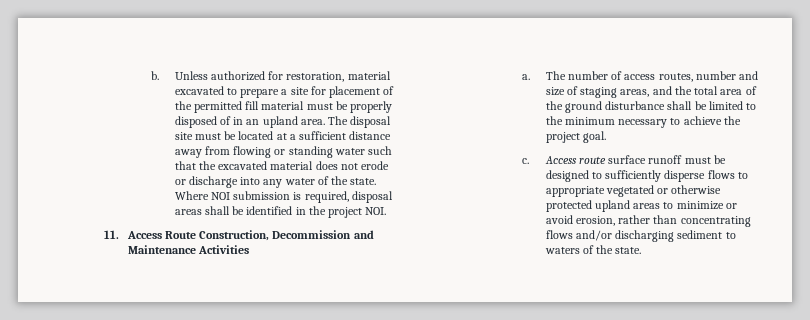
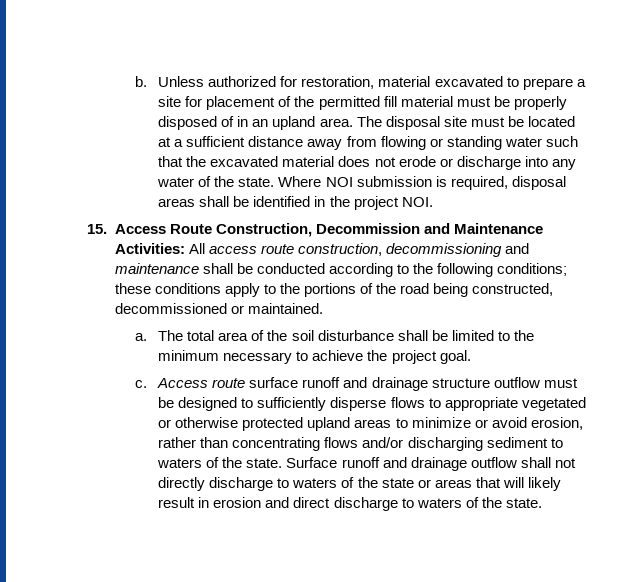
- 11. Access Route Construction, Decommission and Maintenance Activities
- a. The number of access routes, number and size of staging areas, and the total area of the ground disturbance shall be limited to the minimum necessary to achieve the project goal.
+ 15. Access Route Construction, Decommission and Maintenance Activities: All access route construction, decommissioning and maintenance shall be conducted according to the following conditions; these conditions apply to the portions of the road being constructed, decommissioned or maintained.
+ a. The total area of the soil disturbance shall be limited to the minimum necessary to achieve the project goal.
- Access route surface runoff must be designed to sufficiently disperse flows to appropriate vegetated or otherwise protected upland areas to minimize or avoid erosion, rather than concentrating flows and/or discharging sediment to waters of the state.
+ Access route surface runoff and drainage structure outflow must be designed to sufficiently disperse flows to appropriate vegetated or otherwise protected upland areas to minimize or avoid erosion, rather than concentrating flows and/or discharging sediment to waters of the state.
+ Surface runoff and drainage outflow shall not directly discharge to waters of the state or areas that will likely result in erosion and direct discharge to waters of the state.

